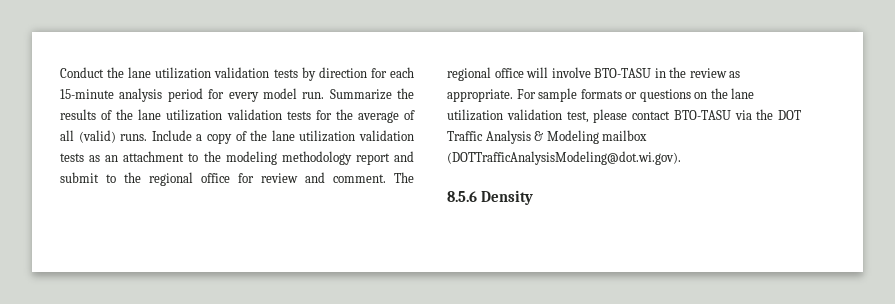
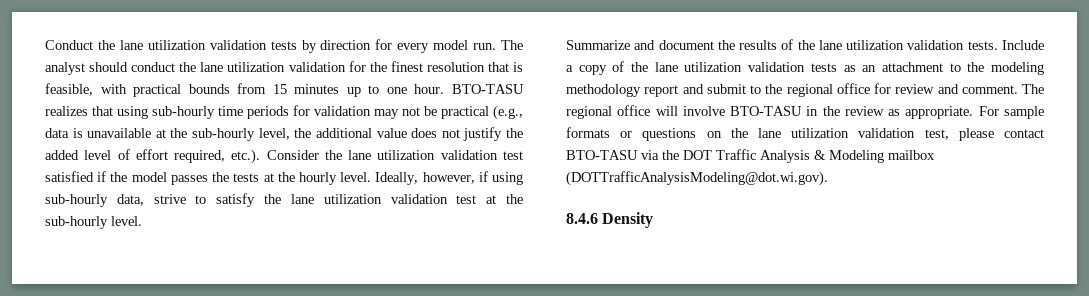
- Conduct the lane utilization validation tests by direction for each 15-minute analysis period for every model run. Summarize the results of the lane utilization validation tests for the average of all (valid) runs.
+ Conduct the lane utilization validation tests by direction for every model run. The analyst should conduct the lane utilization validation for the finest resolution that is feasible, with practical bounds from 15 minutes up to one hour. BTO-TASU realizes that using sub-hourly time periods for validation may not be practical (e.g., data is unavailable at the sub-hourly level, the additional value does not justify the added level of effort required, etc.). Consider the lane utilization validation test satisfied if the model passes the tests at the hourly level. Ideally, however, if using sub-hourly data, strive to satisfy the lane utilization validation test at the sub-hourly level.
+ Summarize and document the results of the lane utilization validation tests.
- 8.5.6 Density
+ 8.4.6 Density

